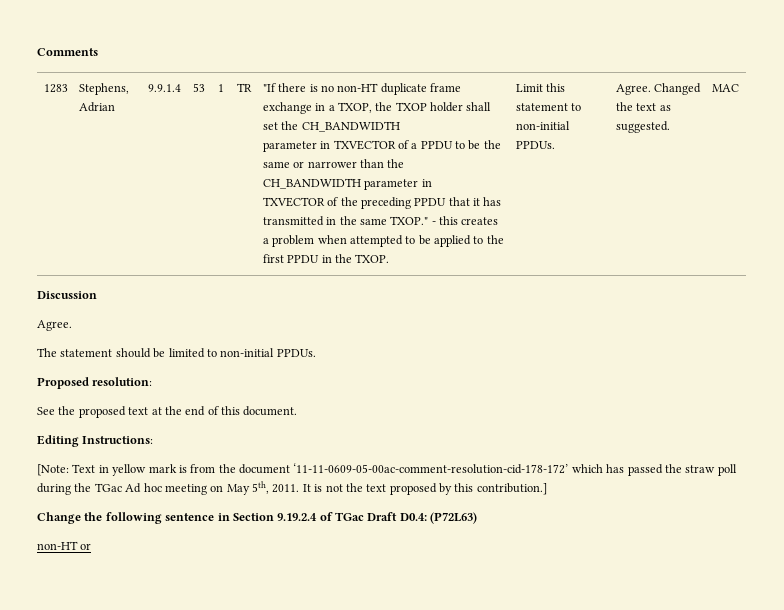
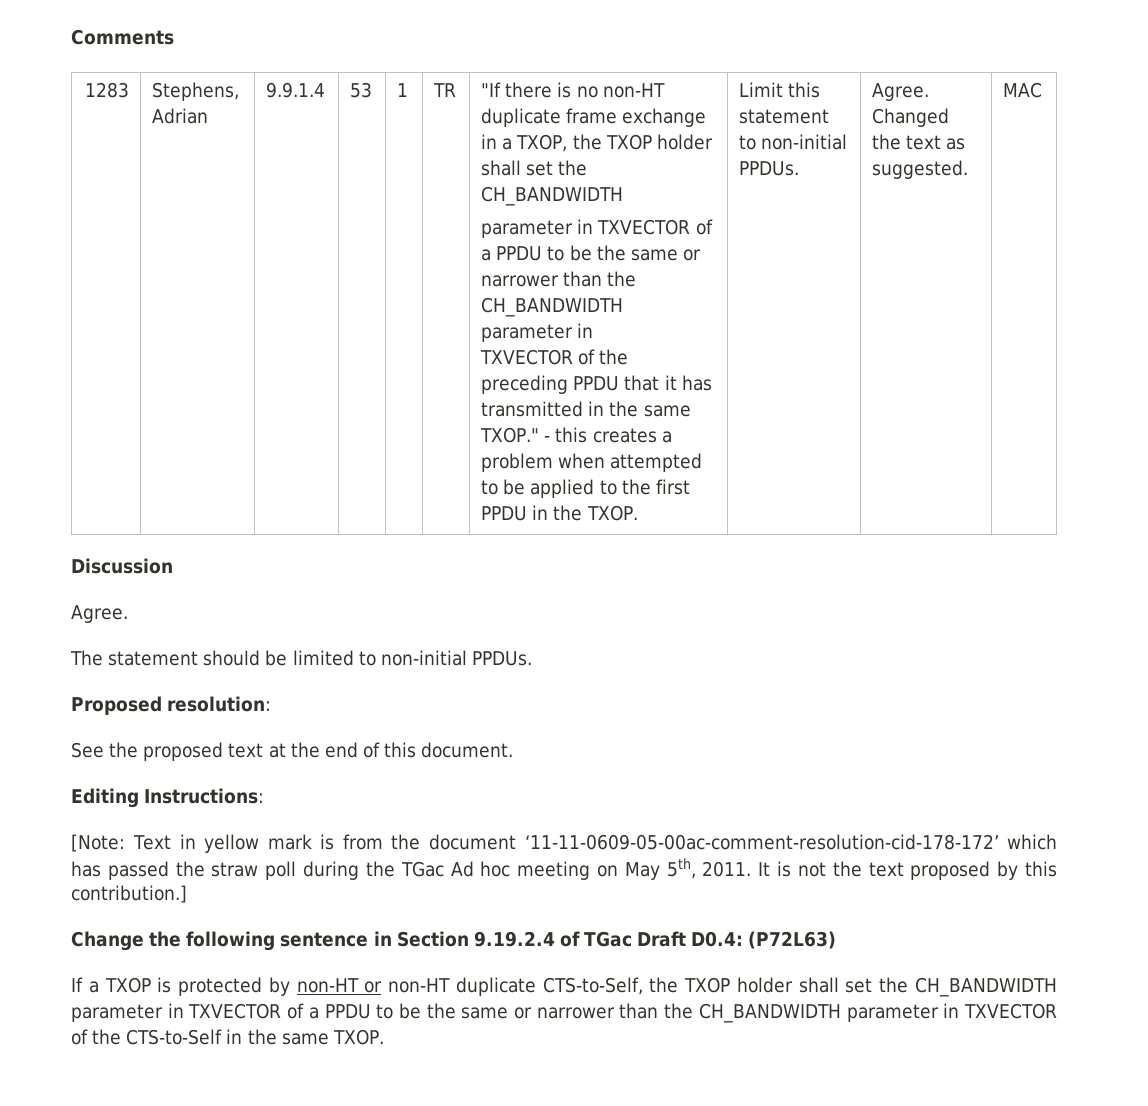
- non-HT or
+ If a TXOP is protected by non-HT or non-HT duplicate CTS-to-Self, the TXOP holder shall set the CH_BANDWIDTH parameter in TXVECTOR of a PPDU to be the same or narrower than the CH_BANDWIDTH parameter in TXVECTOR of the CTS-to-Self in the same TXOP.

